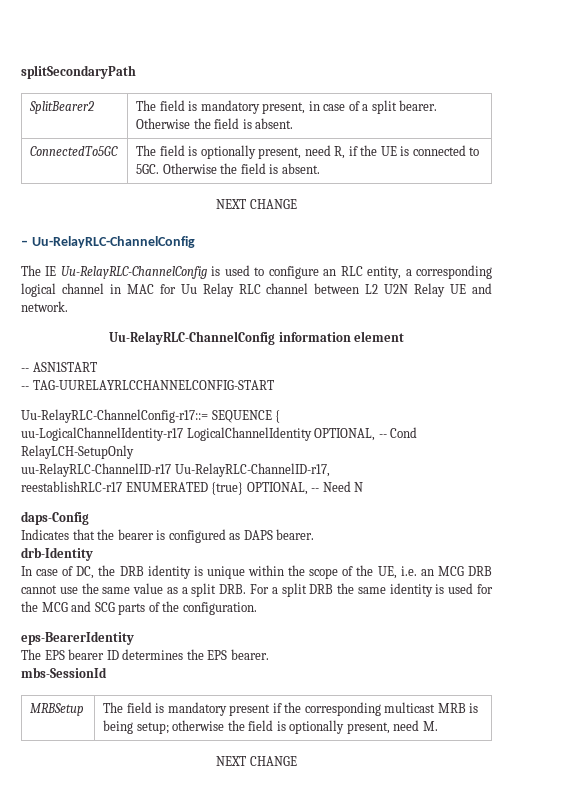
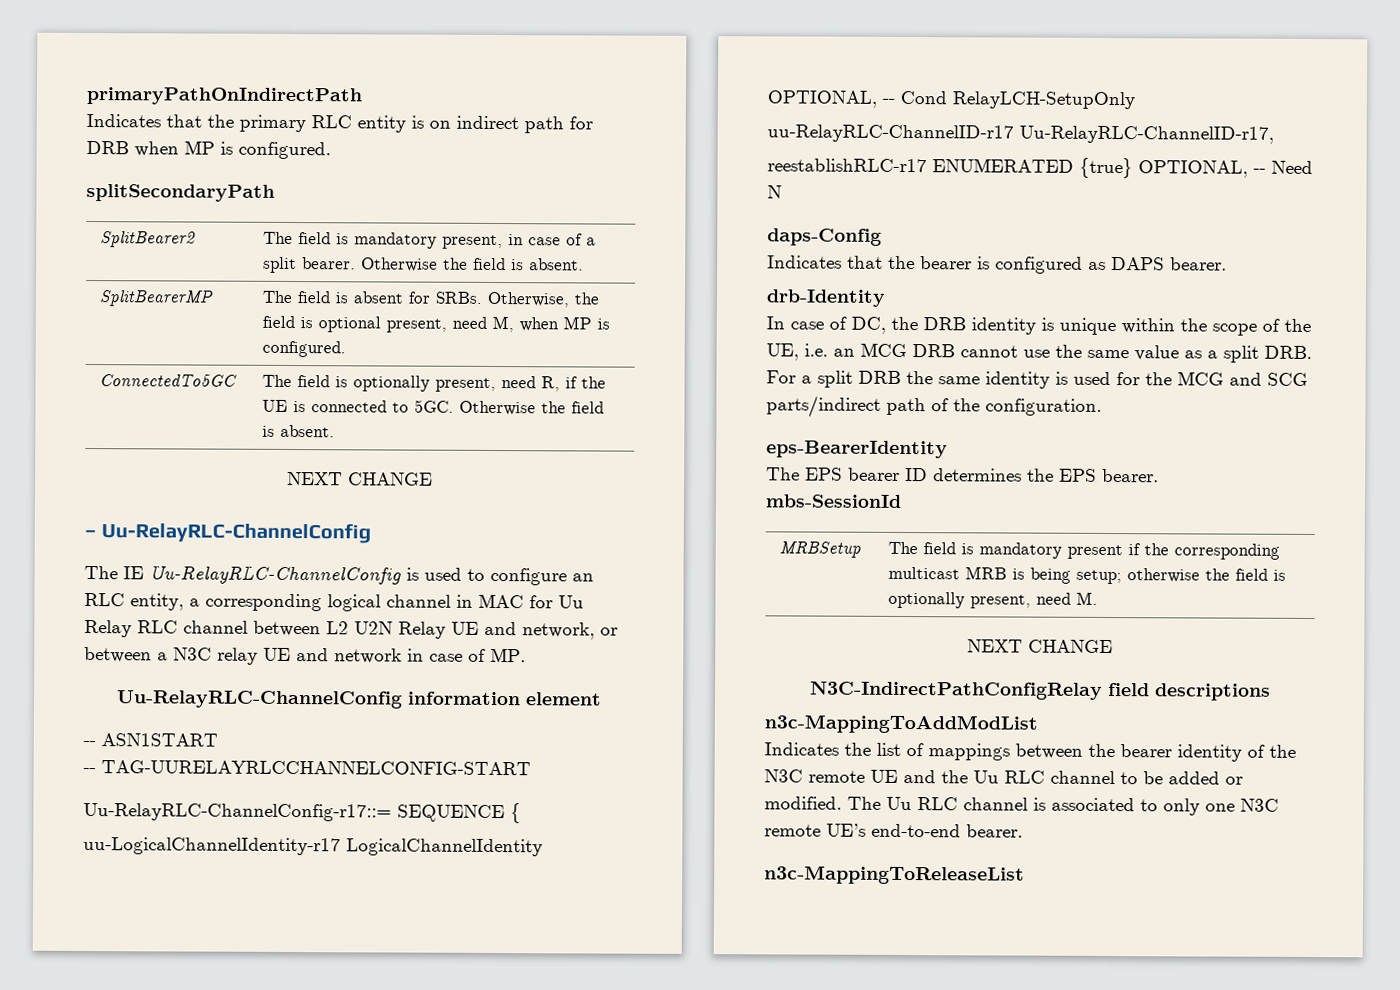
+ primaryPathOnIndirectPath
+ Indicates that the primary RLC entity is on indirect path for DRB when MP is configured.
+ SplitBearerMP | The field is absent for SRBs. Otherwise, the field is optional present, need M, when MP is configured.
- The IE Uu-RelayRLC-ChannelConfig is used to configure an RLC entity, a corresponding logical channel in MAC for Uu Relay RLC channel between L2 U2N Relay UE and network.
+ The IE Uu-RelayRLC-ChannelConfig is used to configure an RLC entity, a corresponding logical channel in MAC for Uu Relay RLC channel between L2 U2N Relay UE and network, or between a N3C relay UE and network in case of MP.
- In case of DC, the DRB identity is unique within the scope of the UE, i.e. an MCG DRB cannot use the same value as a split DRB. For a split DRB the same identity is used for the MCG and SCG parts of the configuration.
+ In case of DC, the DRB identity is unique within the scope of the UE, i.e. an MCG DRB cannot use the same value as a split DRB. For a split DRB the same identity is used for the MCG and SCG parts/indirect path of the configuration.
+ N3C-IndirectPathConfigRelay field descriptions
+ n3c-MappingToAddModList
+ Indicates the list of mappings between the bearer identity of the N3C remote UE and the Uu RLC channel to be added or modified. The Uu RLC channel is associated to only one N3C remote UE’s end-to-end bearer.
+ n3c-MappingToReleaseList

